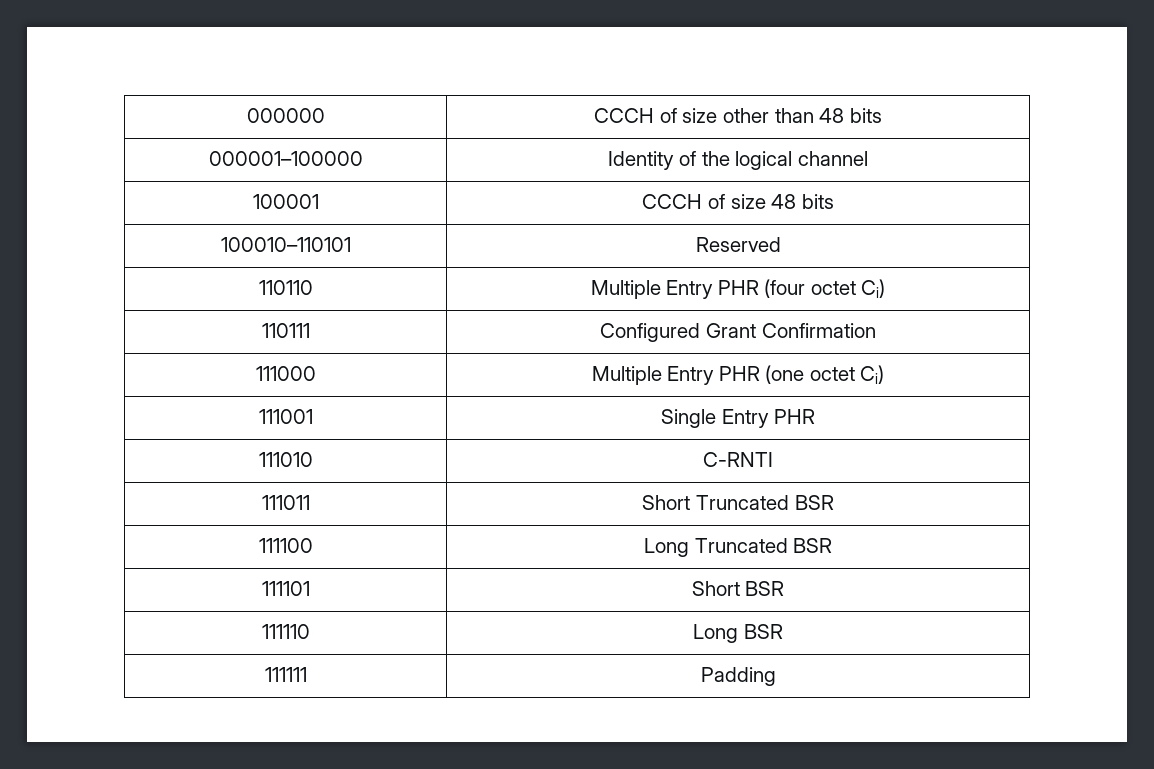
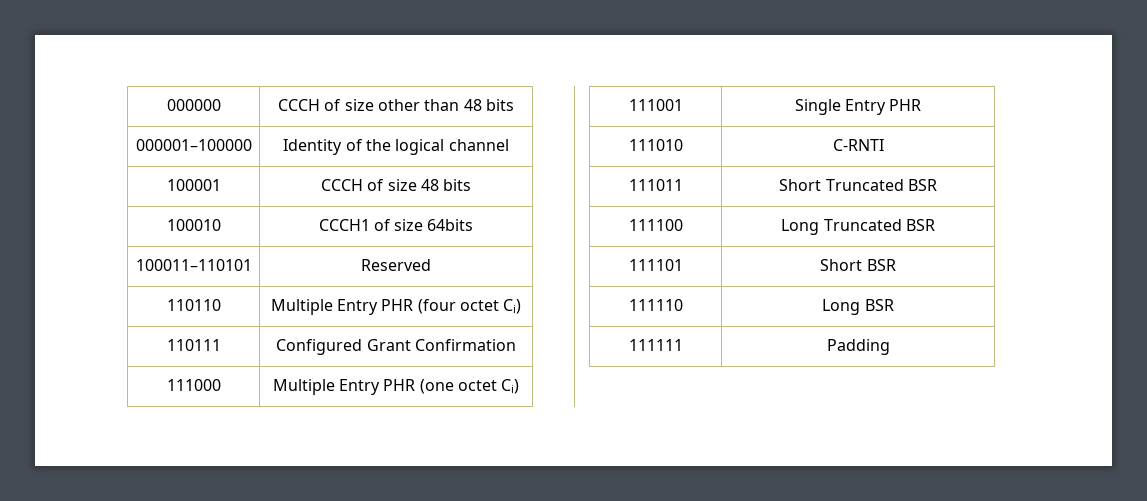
- 100010–110101 | Reserved
+ 100010 | CCCH1 of size 64bits
+ 100011–110101 | Reserved

